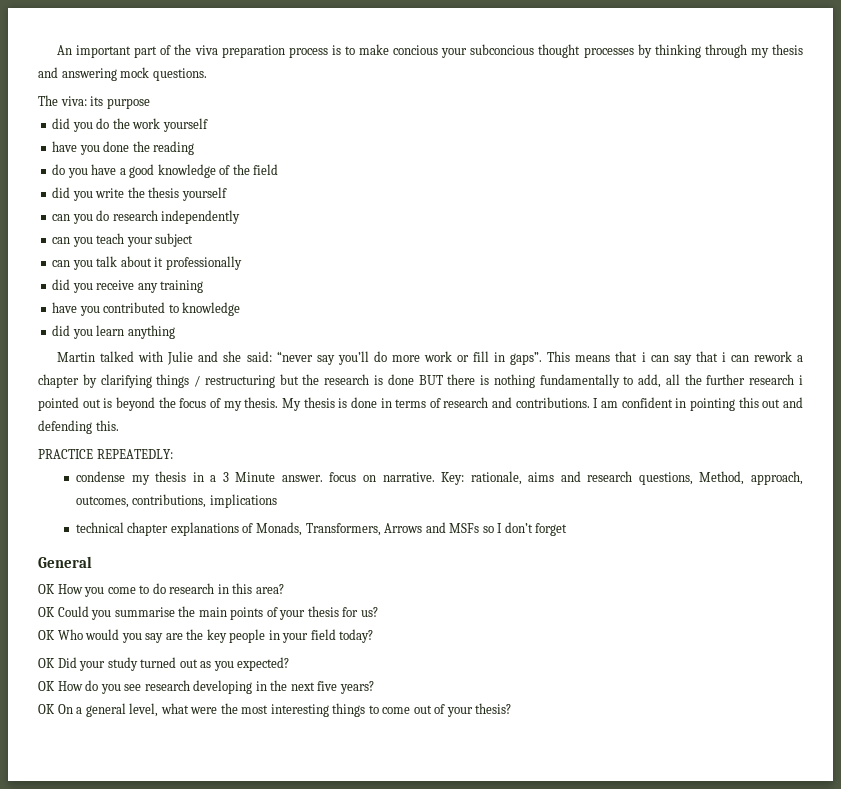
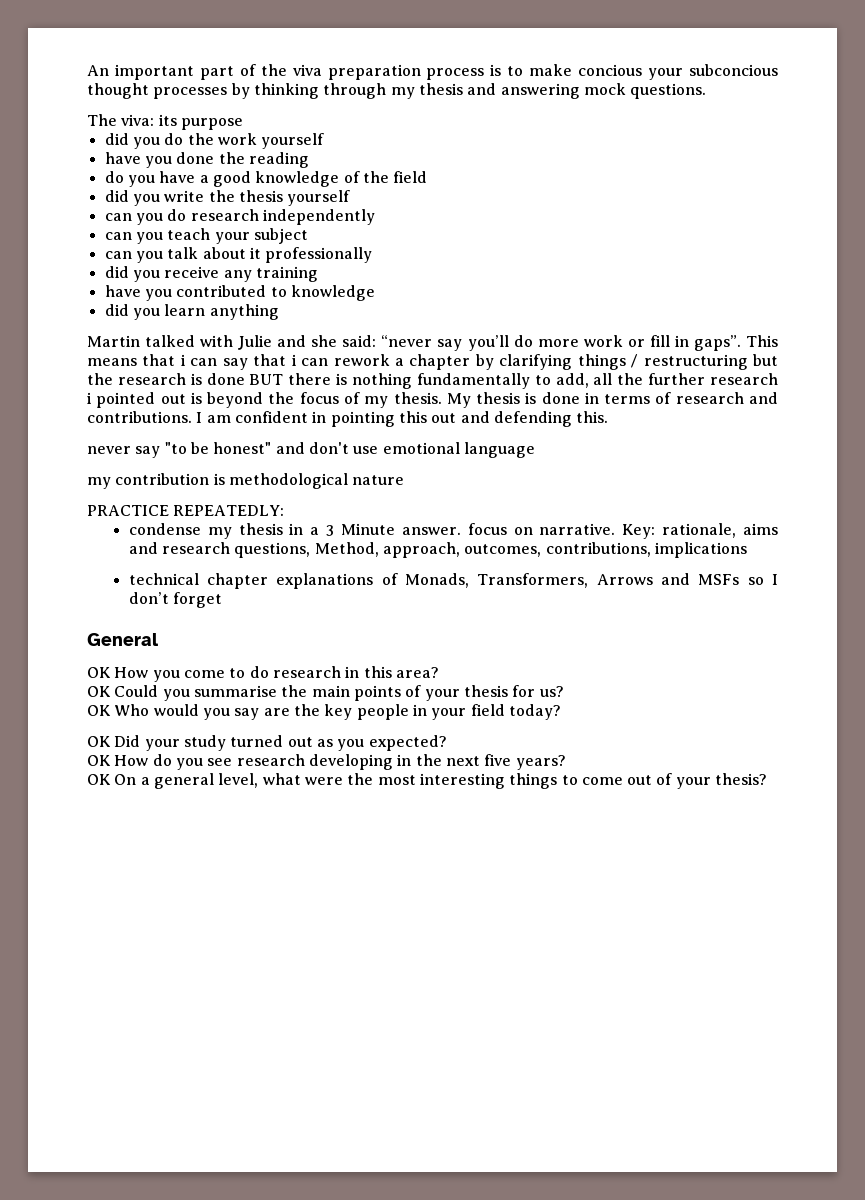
+ never say "to be honest" and don't use emotional language
+ my contribution is methodological nature

